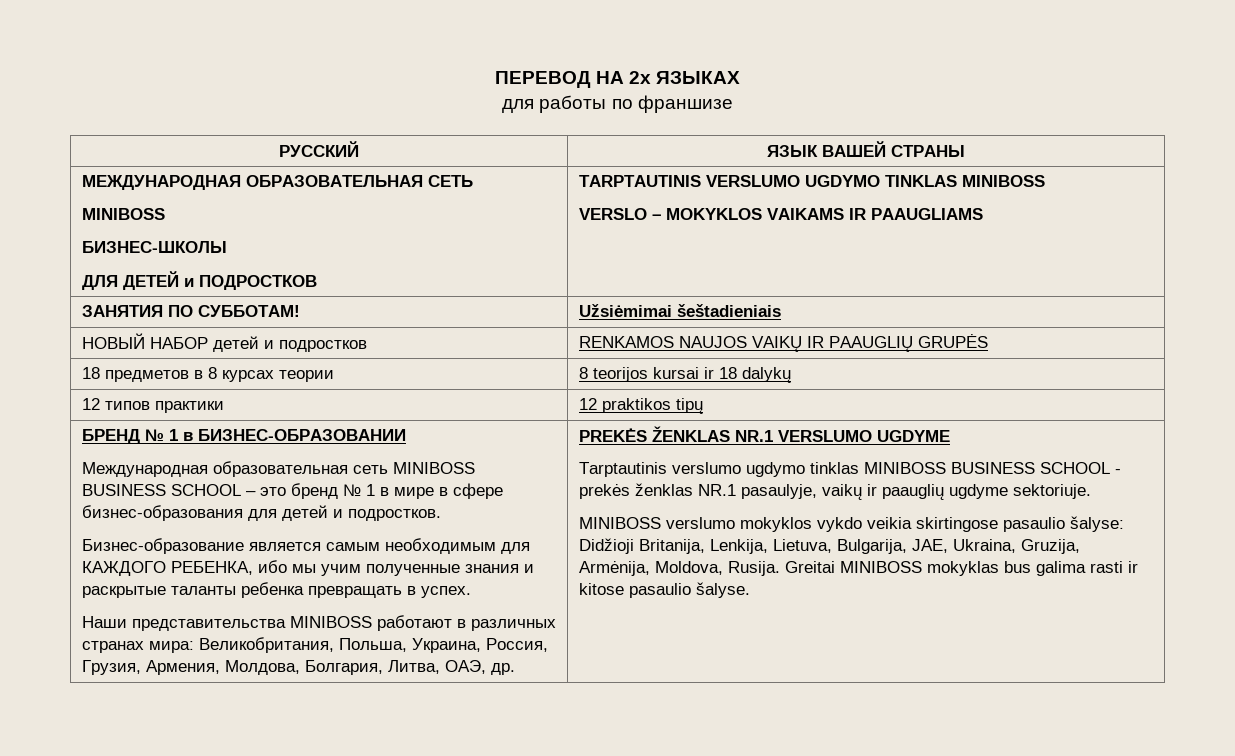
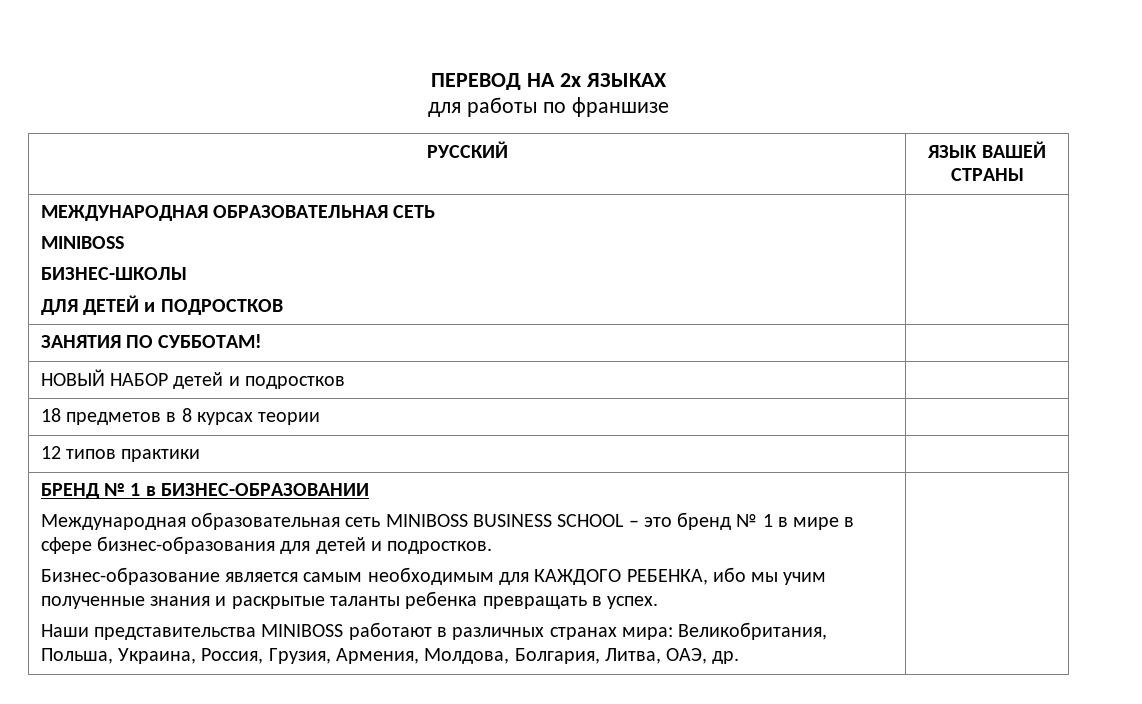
  МЕЖДУНАРОДНАЯ ОБРАЗОВАТЕЛЬНАЯ СЕТЬ
  MINIBOSS
  БИЗНЕС-ШКОЛЫ
- ДЛЯ ДЕТЕЙ и ПОДРОСТКОВ | TARPTAUTINIS VERSLUMO UGDYMO TINKLAS MINIBOSS
- VERSLO – MOKYKLOS VAIKAMS IR PAAUGLIAMS
+ ДЛЯ ДЕТЕЙ и ПОДРОСТКОВ |
- ЗАНЯТИЯ ПО СУББОТАМ! | Užsiėmimai šeštadieniais
+ ЗАНЯТИЯ ПО СУББОТАМ! |
- НОВЫЙ НАБОР детей и подростков | RENKAMOS NAUJOS VAIKŲ IR PAAUGLIŲ GRUPĖS
+ НОВЫЙ НАБОР детей и подростков |
- 18 предметов в 8 курсах теории | 8 teorijos kursai ir 18 dalykų
+ 18 предметов в 8 курсах теории |
- 12 типов практики | 12 praktikos tipų
+ 12 типов практики |
- PREKĖS ŽENKLAS NR.1 VERSLUMO UGDYME
- Tarptautinis verslumo ugdymo tinklas MINIBOSS BUSINESS SCHOOL - prekės ženklas NR.1 pasaulyje, vaikų ir paauglių ugdyme sektoriuje.
- MINIBOSS verslumo mokyklos vykdo veikia skirtingose pasaulio šalyse: Didžioji Britanija, Lenkija, Lietuva, Bulgarija, JAE, Ukraina, Gruzija, Armėnija, Moldova, Rusija. Greitai MINIBOSS mokyklas bus galima rasti ir kitose pasaulio šalyse.

